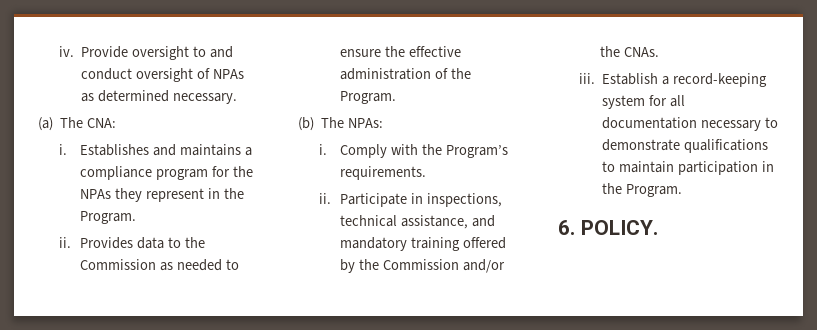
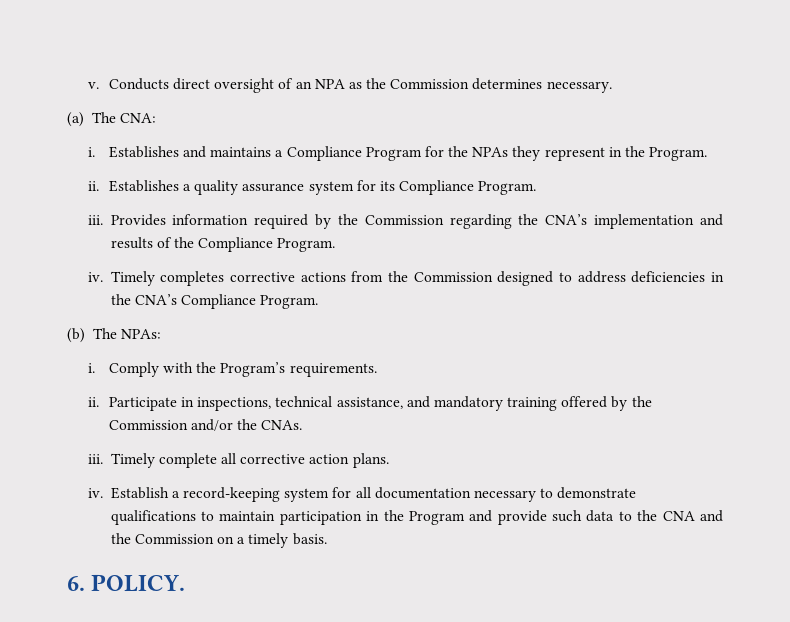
- iv. Provide oversight to and conduct oversight of NPAs as determined necessary.
+ v. Conducts direct oversight of an NPA as the Commission determines necessary.
- Establishes and maintains a compliance program for the NPAs they represent in the Program.
+ Establishes and maintains a Compliance Program for the NPAs they represent in the Program.
- Provides data to the Commission as needed to ensure the effective administration of the Program.
+ Establishes a quality assurance system for its Compliance Program.
+ iii. Provides information required by the Commission regarding the CNA’s implementation and results of the Compliance Program.
+ iv. Timely completes corrective actions from the Commission designed to address deficiencies in the CNA’s Compliance Program.
+ Timely complete all corrective action plans.
+ iv.
- Establish a record-keeping system for all documentation necessary to demonstrate qualifications to maintain participation in the Program.
+ Establish a record-keeping system for all documentation necessary to demonstrate qualifications to maintain participation in the Program and provide such data to the CNA and the Commission on a timely basis.

